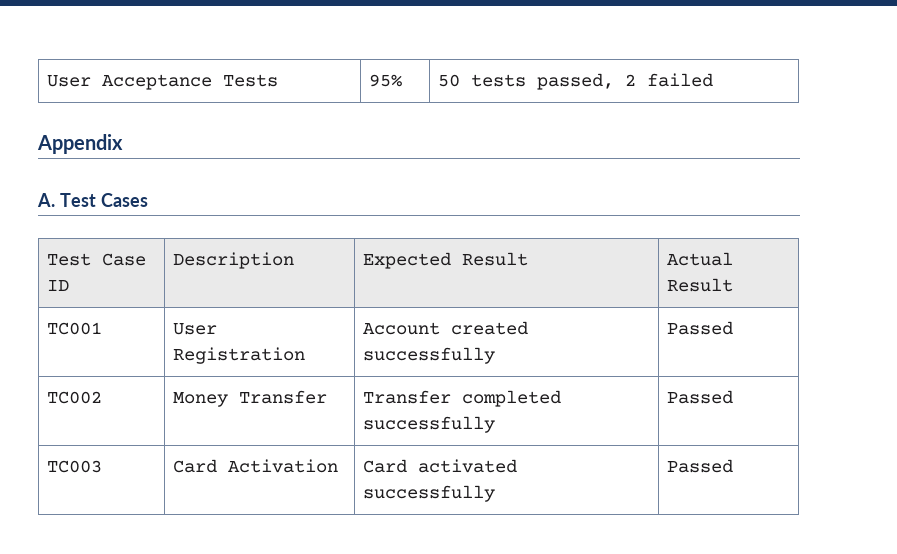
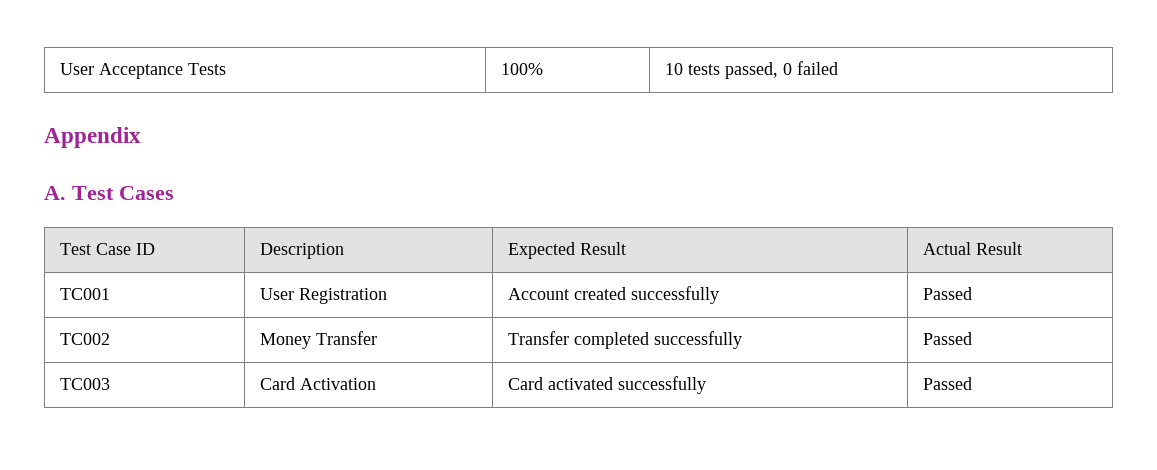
- User Acceptance Tests | 95% | 50 tests passed, 2 failed
+ User Acceptance Tests | 100% | 10 tests passed, 0 failed

